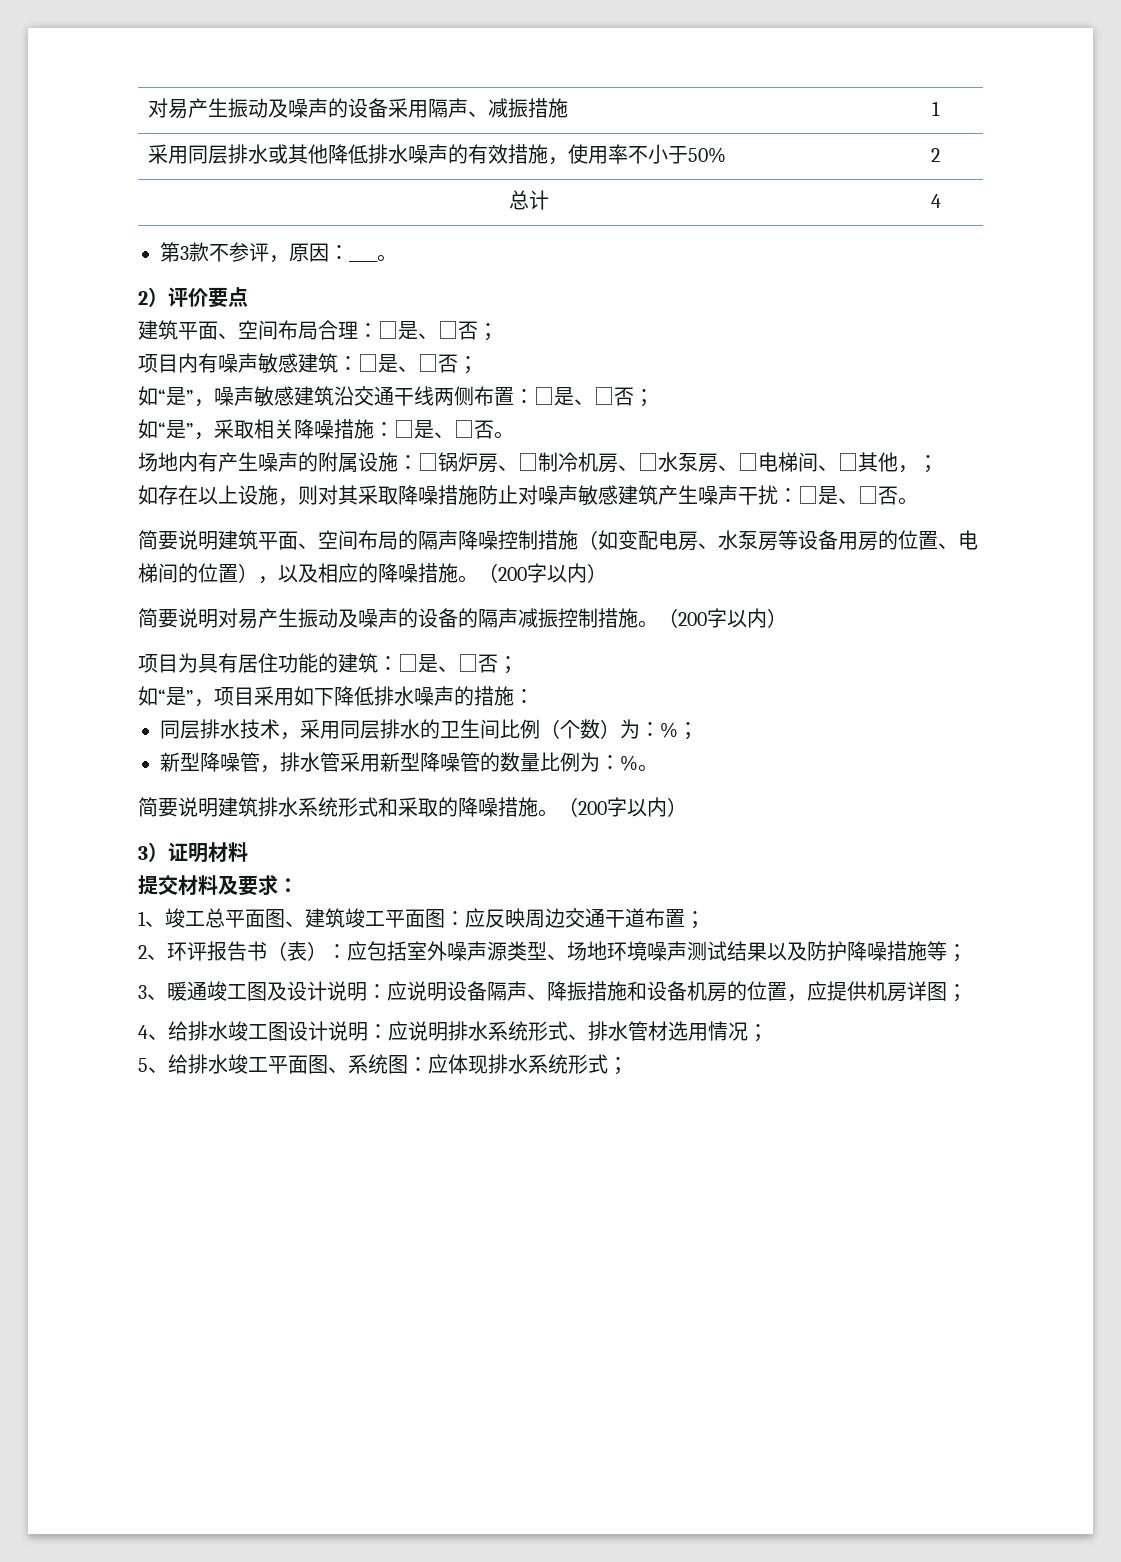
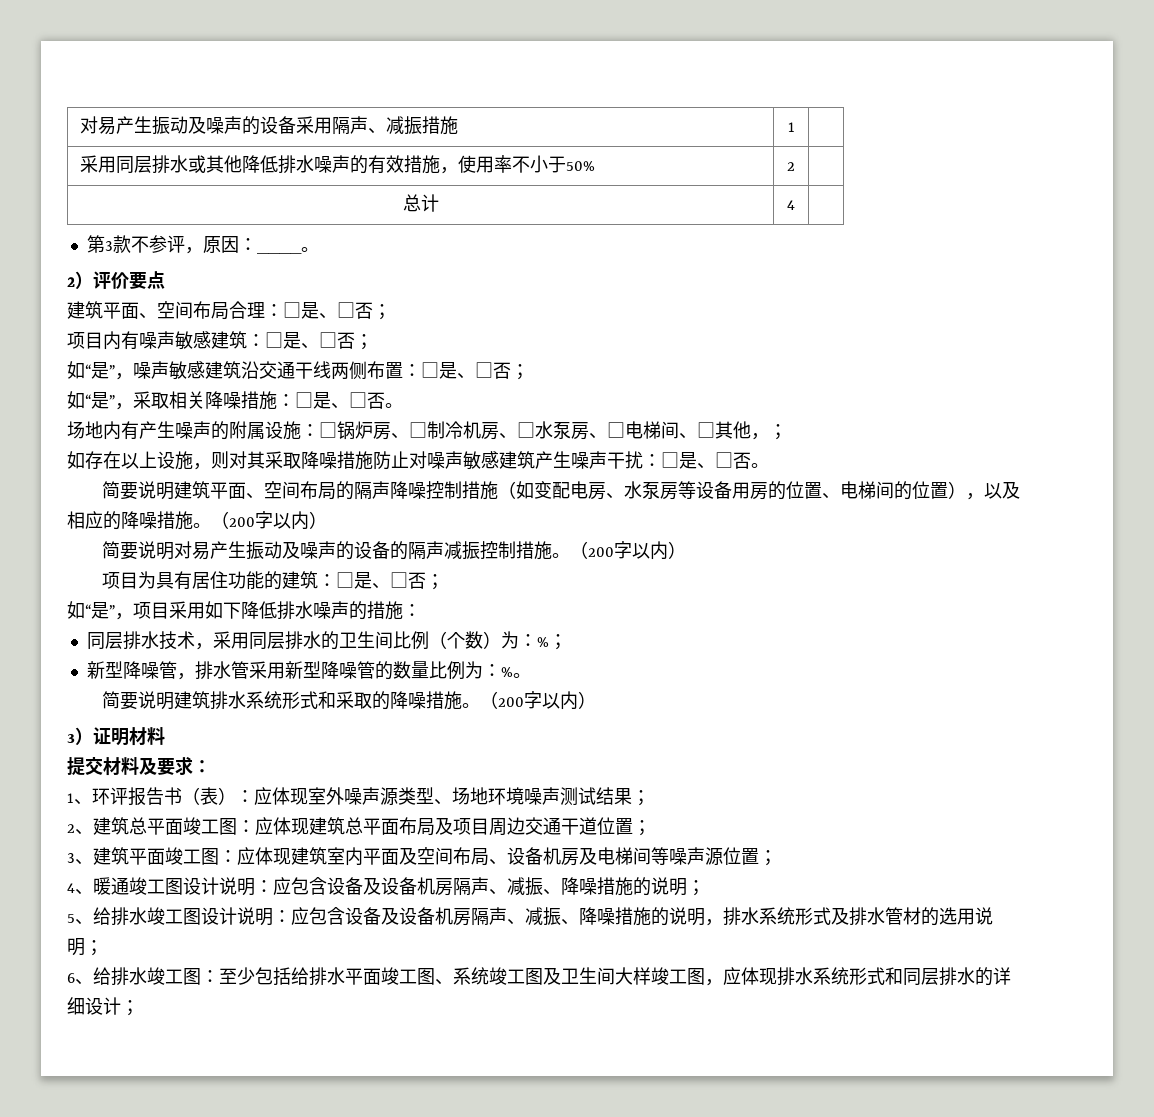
- 1、竣工总平面图、建筑竣工平面图：应反映周边交通干道布置；
- 2、环评报告书（表）：应包括室外噪声源类型、场地环境噪声测试结果以及防护降噪措施等；
- 3、暖通竣工图及设计说明：应说明设备隔声、降振措施和设备机房的位置，应提供机房详图；
- 4、给排水竣工图设计说明：应说明排水系统形式、排水管材选用情况；
- 5、给排水竣工平面图、系统图：应体现排水系统形式；
+ 1、环评报告书（表）：应体现室外噪声源类型、场地环境噪声测试结果；
+ 2、建筑总平面竣工图：应体现建筑总平面布局及项目周边交通干道位置；
+ 3、建筑平面竣工图：应体现建筑室内平面及空间布局、设备机房及电梯间等噪声源位置；
+ 4、暖通竣工图设计说明：应包含设备及设备机房隔声、减振、降噪措施的说明；
+ 5、给排水竣工图设计说明：应包含设备及设备机房隔声、减振、降噪措施的说明，排水系统形式及排水管材的选用说明；
+ 6、给排水竣工图：至少包括给排水平面竣工图、系统竣工图及卫生间大样竣工图，应体现排水系统形式和同层排水的详细设计；

